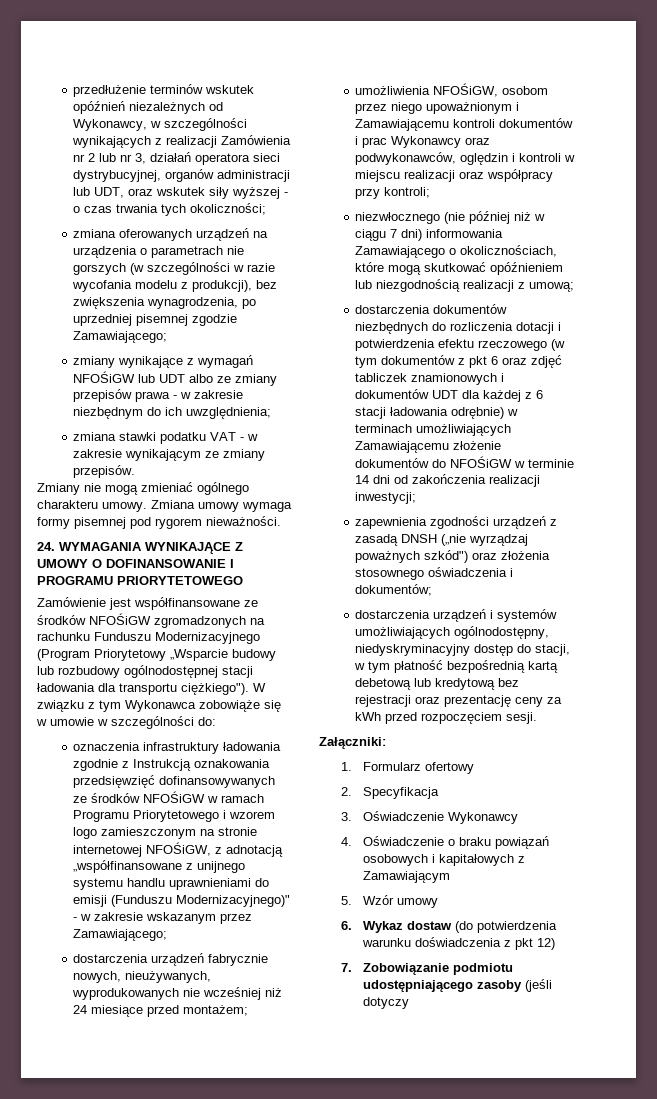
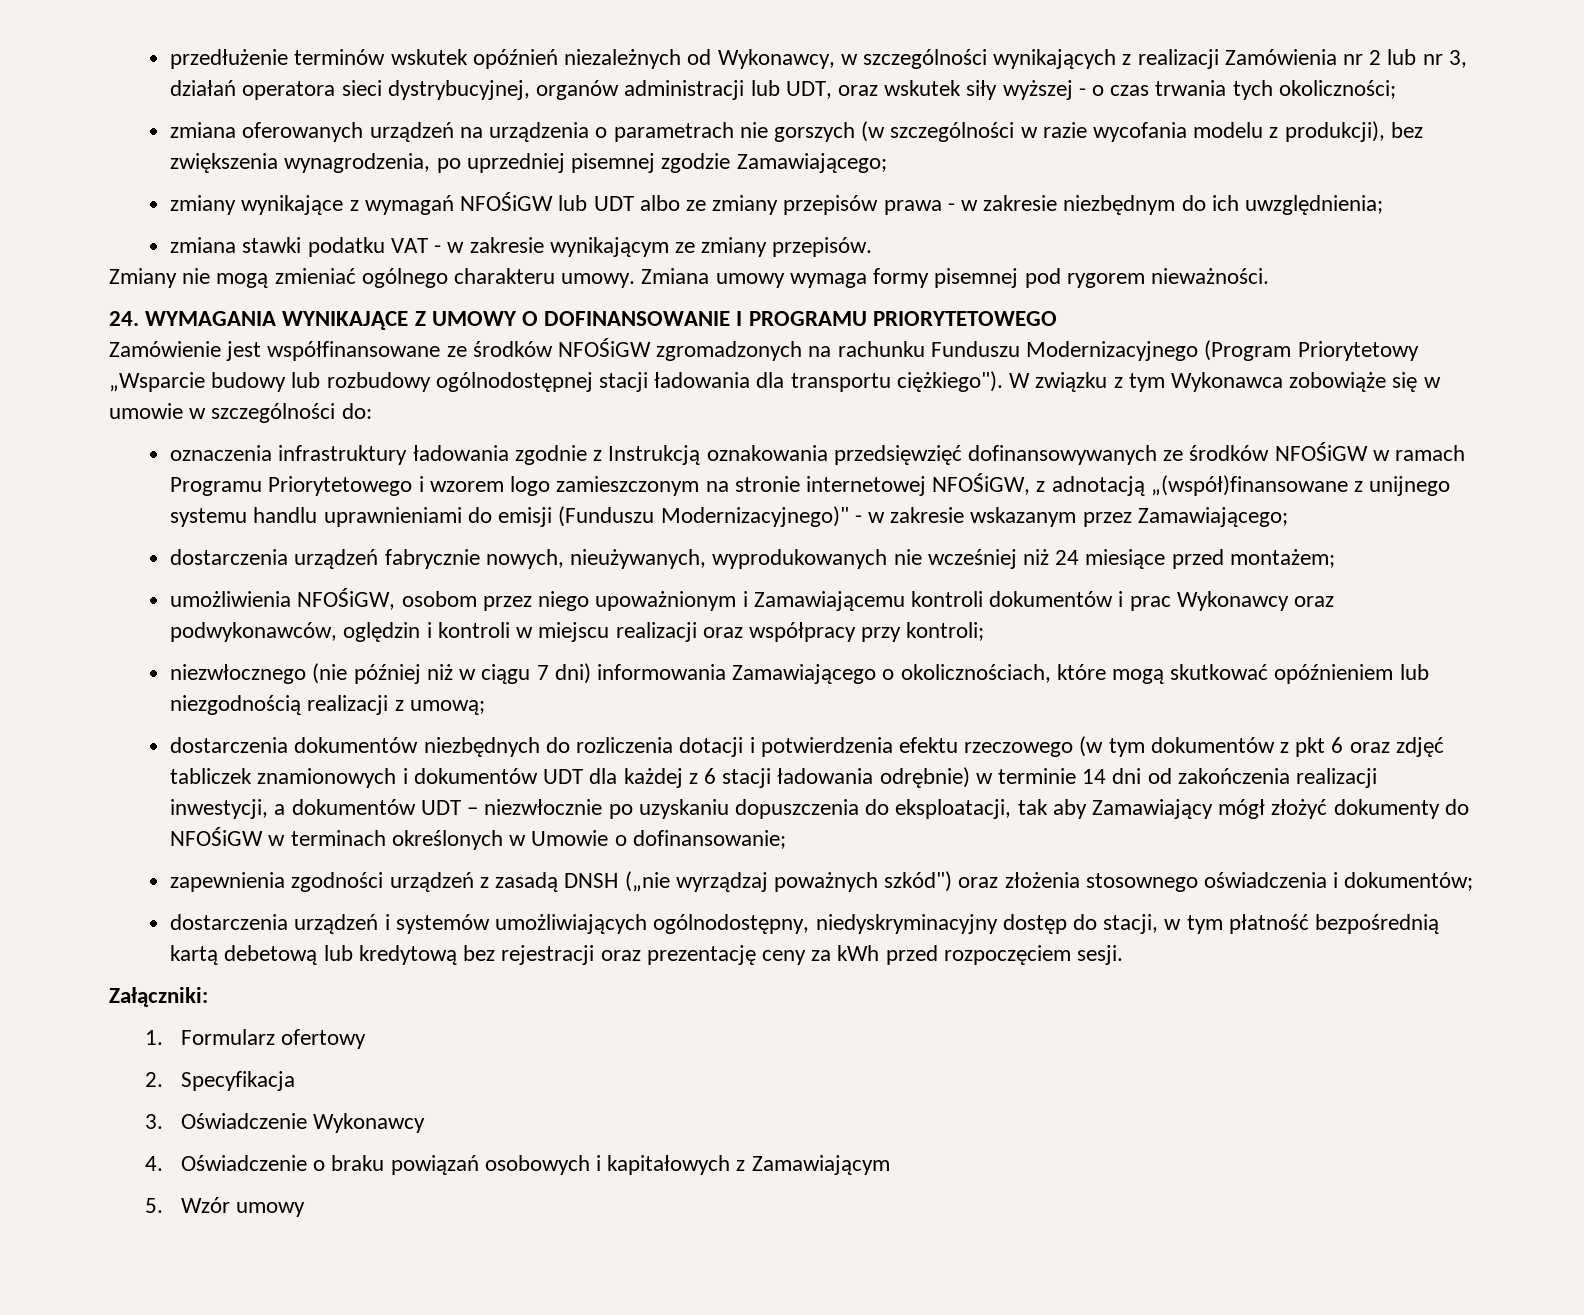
- oznaczenia infrastruktury ładowania zgodnie z Instrukcją oznakowania przedsięwzięć dofinansowywanych ze środków NFOŚiGW w ramach Programu Priorytetowego i wzorem logo zamieszczonym na stronie internetowej NFOŚiGW, z adnotacją „współfinansowane z unijnego systemu handlu uprawnieniami do emisji (Funduszu Modernizacyjnego)" - w zakresie wskazanym przez Zamawiającego;
+ oznaczenia infrastruktury ładowania zgodnie z Instrukcją oznakowania przedsięwzięć dofinansowywanych ze środków NFOŚiGW w ramach Programu Priorytetowego i wzorem logo zamieszczonym na stronie internetowej NFOŚiGW, z adnotacją „(współ)finansowane z unijnego systemu handlu uprawnieniami do emisji (Funduszu Modernizacyjnego)" - w zakresie wskazanym przez Zamawiającego;
- dostarczenia dokumentów niezbędnych do rozliczenia dotacji i potwierdzenia efektu rzeczowego (w tym dokumentów z pkt 6 oraz zdjęć tabliczek znamionowych i dokumentów UDT dla każdej z 6 stacji ładowania odrębnie) w terminach umożliwiających Zamawiającemu złożenie dokumentów do NFOŚiGW w terminie 14 dni od zakończenia realizacji inwestycji;
+ dostarczenia dokumentów niezbędnych do rozliczenia dotacji i potwierdzenia efektu rzeczowego (w tym dokumentów z pkt 6 oraz zdjęć tabliczek znamionowych i dokumentów UDT dla każdej z 6 stacji ładowania odrębnie) w terminie 14 dni od zakończenia realizacji inwestycji, a dokumentów UDT – niezwłocznie po uzyskaniu dopuszczenia do eksploatacji, tak aby Zamawiający mógł złożyć dokumenty do NFOŚiGW w terminach określonych w Umowie o dofinansowanie;
- 6. Wykaz dostaw (do potwierdzenia warunku doświadczenia z pkt 12)
- 7. Zobowiązanie podmiotu udostępniającego zasoby (jeśli dotyczy

